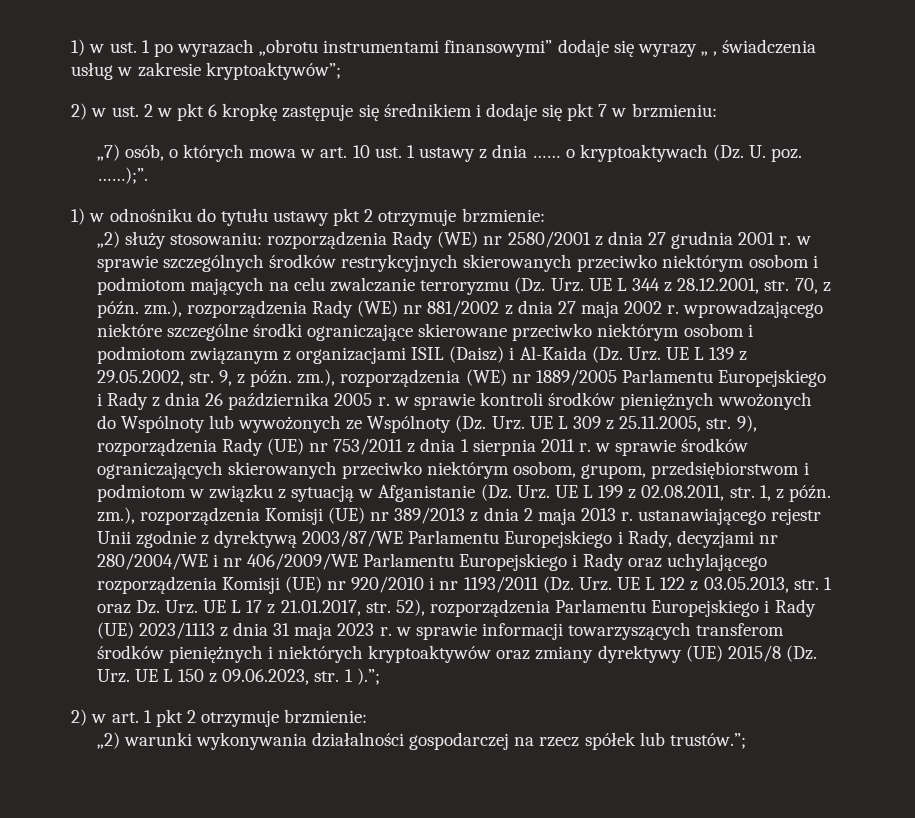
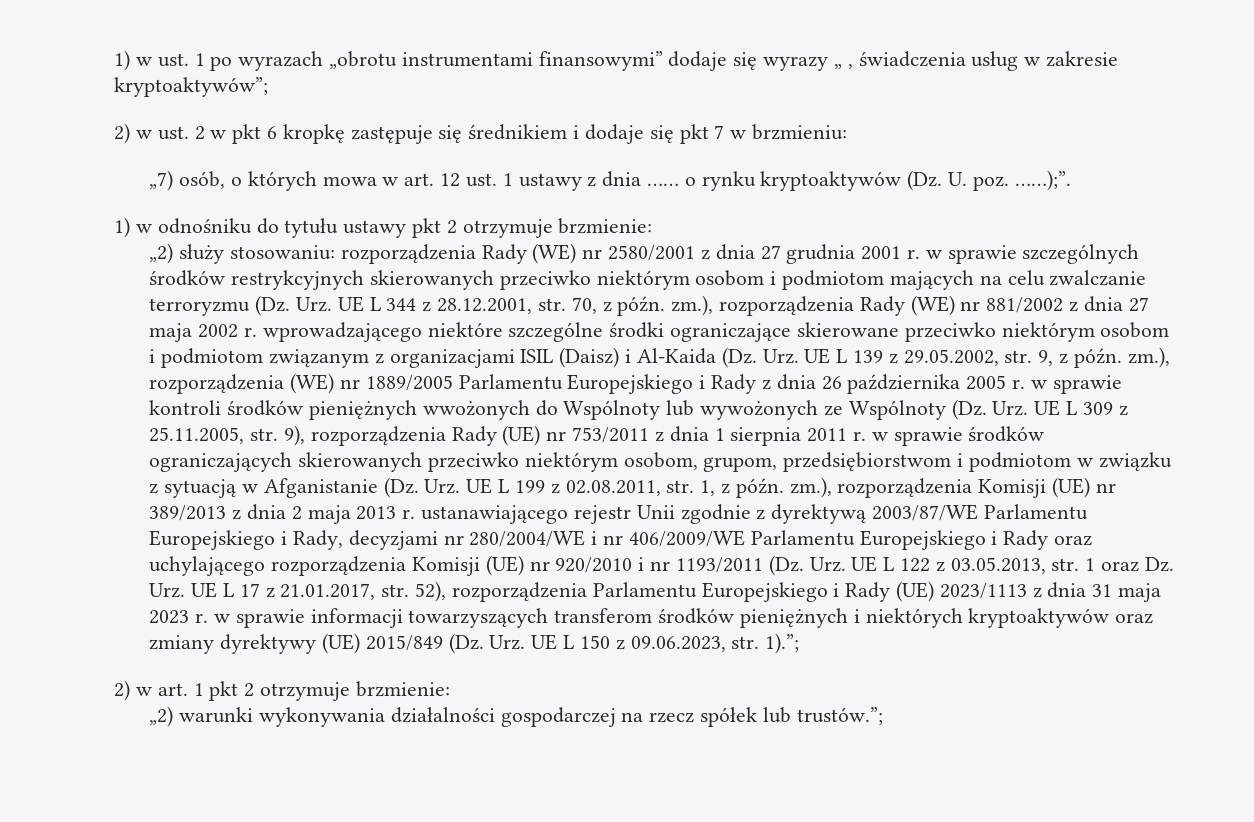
- „7) osób, o których mowa w art. 10 ust. 1 ustawy z dnia …… o kryptoaktywach (Dz. U. poz. ……);”.
+ „7) osób, o których mowa w art. 12 ust. 1 ustawy z dnia …… o rynku kryptoaktywów (Dz. U. poz. ……);”.
- rozporządzenia Rady (WE) nr 2580/2001 z dnia 27 grudnia 2001 r. w sprawie szczególnych środków restrykcyjnych skierowanych przeciwko niektórym osobom i podmiotom mających na celu zwalczanie terroryzmu (Dz. Urz. UE L 344 z 28.12.2001, str. 70, z późn. zm.), rozporządzenia Rady (WE) nr 881/2002 z dnia 27 maja 2002 r. wprowadzającego niektóre szczególne środki ograniczające skierowane przeciwko niektórym osobom i podmiotom związanym z organizacjami ISIL (Daisz) i Al-Kaida (Dz. Urz. UE L 139 z 29.05.2002, str. 9, z późn. zm.), rozporządzenia (WE) nr 1889/2005 Parlamentu Europejskiego i Rady z dnia 26 października 2005 r. w sprawie kontroli środków pieniężnych wwożonych do Wspólnoty lub wywożonych ze Wspólnoty (Dz. Urz. UE L 309 z 25.11.2005, str. 9), rozporządzenia Rady (UE) nr 753/2011 z dnia 1 sierpnia 2011 r. w sprawie środków ograniczających skierowanych przeciwko niektórym osobom, grupom, przedsiębiorstwom i podmiotom w związku z sytuacją w Afganistanie (Dz. Urz. UE L 199 z 02.08.2011, str. 1, z późn. zm.), rozporządzenia Komisji (UE) nr 389/2013 z dnia 2 maja 2013 r. ustanawiającego rejestr Unii zgodnie z dyrektywą 2003/87/WE Parlamentu Europejskiego i Rady, decyzjami nr 280/2004/WE i nr 406/2009/WE Parlamentu Europejskiego i Rady oraz uchylającego rozporządzenia Komisji (UE) nr 920/2010 i nr 1193/2011 (Dz. Urz. UE L 122 z 03.05.2013, str. 1 oraz Dz. Urz. UE L 17 z 21.01.2017, str. 52), rozporządzenia Parlamentu Europejskiego i Rady (UE) 2023/1113 z dnia 31 maja 2023 r. w sprawie informacji towarzyszących transferom środków pieniężnych i niektórych kryptoaktywów oraz zmiany dyrektywy (UE) 2015/8 (Dz. Urz. UE L 150 z 09.06.2023, str. 1 ).”;
+ rozporządzenia Rady (WE) nr 2580/2001 z dnia 27 grudnia 2001 r. w sprawie szczególnych środków restrykcyjnych skierowanych przeciwko niektórym osobom i podmiotom mających na celu zwalczanie terroryzmu (Dz. Urz. UE L 344 z 28.12.2001, str. 70, z późn. zm.), rozporządzenia Rady (WE) nr 881/2002 z dnia 27 maja 2002 r. wprowadzającego niektóre szczególne środki ograniczające skierowane przeciwko niektórym osobom i podmiotom związanym z organizacjami ISIL (Daisz) i Al-Kaida (Dz. Urz. UE L 139 z 29.05.2002, str. 9, z późn. zm.), rozporządzenia (WE) nr 1889/2005 Parlamentu Europejskiego i Rady z dnia 26 października 2005 r. w sprawie kontroli środków pieniężnych wwożonych do Wspólnoty lub wywożonych ze Wspólnoty (Dz. Urz. UE L 309 z 25.11.2005, str. 9), rozporządzenia Rady (UE) nr 753/2011 z dnia 1 sierpnia 2011 r. w sprawie środków ograniczających skierowanych przeciwko niektórym osobom, grupom, przedsiębiorstwom i podmiotom w związku z sytuacją w Afganistanie (Dz. Urz. UE L 199 z 02.08.2011, str. 1, z późn. zm.), rozporządzenia Komisji (UE) nr 389/2013 z dnia 2 maja 2013 r. ustanawiającego rejestr Unii zgodnie z dyrektywą 2003/87/WE Parlamentu Europejskiego i Rady, decyzjami nr 280/2004/WE i nr 406/2009/WE Parlamentu Europejskiego i Rady oraz uchylającego rozporządzenia Komisji (UE) nr 920/2010 i nr 1193/2011 (Dz. Urz. UE L 122 z 03.05.2013, str. 1 oraz Dz. Urz. UE L 17 z 21.01.2017, str. 52), rozporządzenia Parlamentu Europejskiego i Rady (UE) 2023/1113 z dnia 31 maja 2023 r. w sprawie informacji towarzyszących transferom środków pieniężnych i niektórych kryptoaktywów oraz zmiany dyrektywy (UE) 2015/849 (Dz. Urz. UE L 150 z 09.06.2023, str. 1).”;

